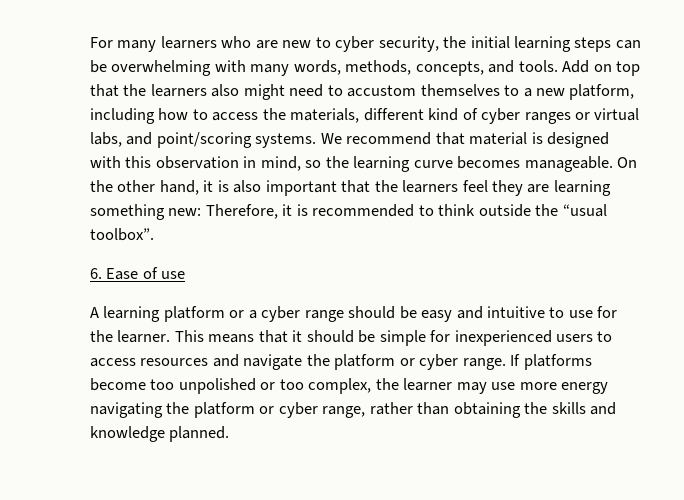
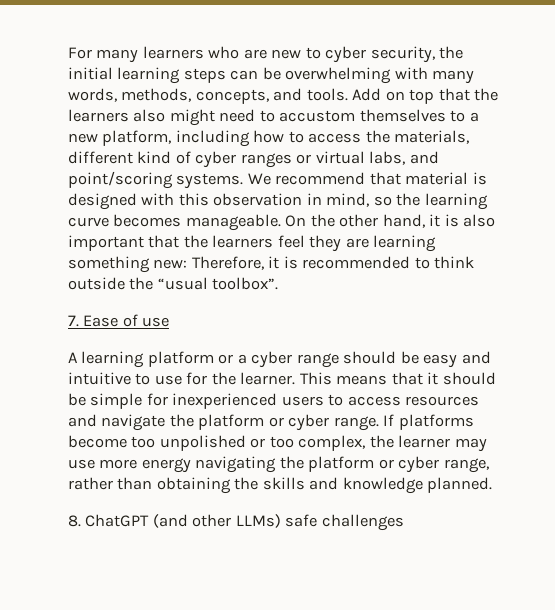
- 6. Ease of use
+ 7. Ease of use
+ 8. ChatGPT (and other LLMs) safe challenges

